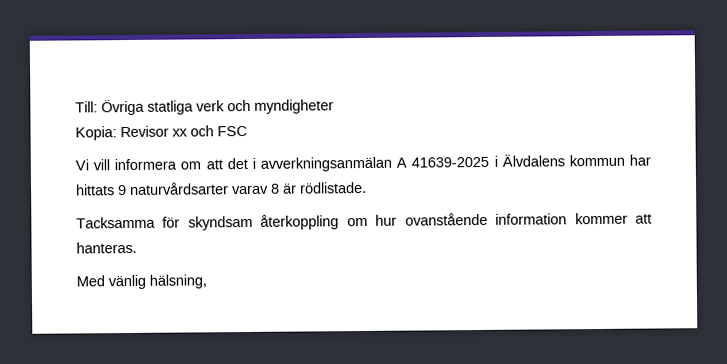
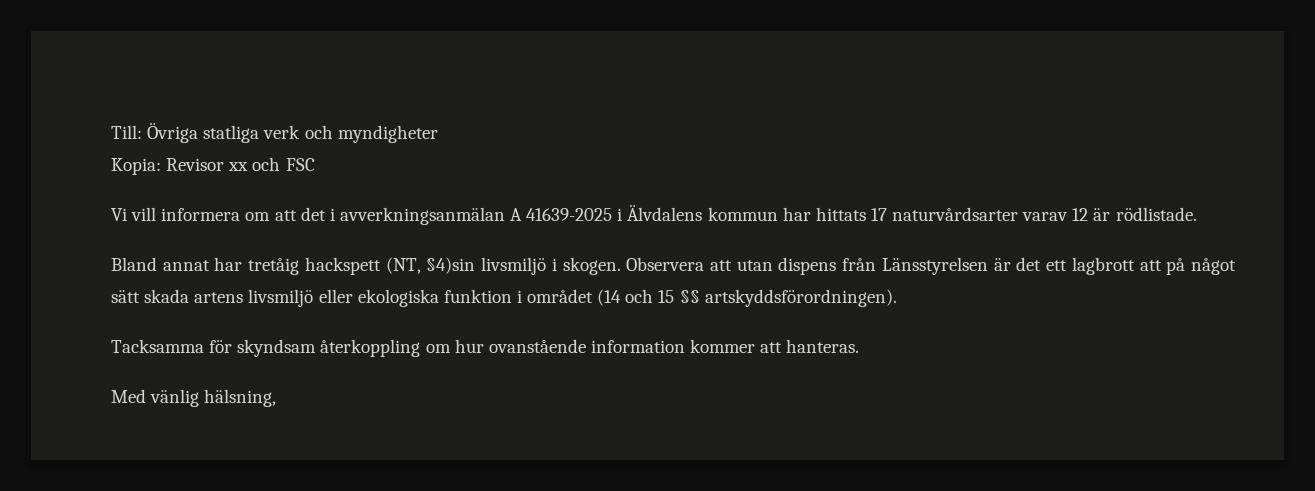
- Vi vill informera om att det i avverkningsanmälan A 41639-2025 i Älvdalens kommun har hittats 9 naturvårdsarter varav 8 är rödlistade.
+ Vi vill informera om att det i avverkningsanmälan A 41639-2025 i Älvdalens kommun har hittats 17 naturvårdsarter varav 12 är rödlistade.
+ Bland annat har tretåig hackspett (NT, §4)sin livsmiljö i skogen. Observera att utan dispens från Länsstyrelsen är det ett lagbrott att på något sätt skada artens livsmiljö eller ekologiska funktion i området (14 och 15 §§ artskyddsförordningen).

